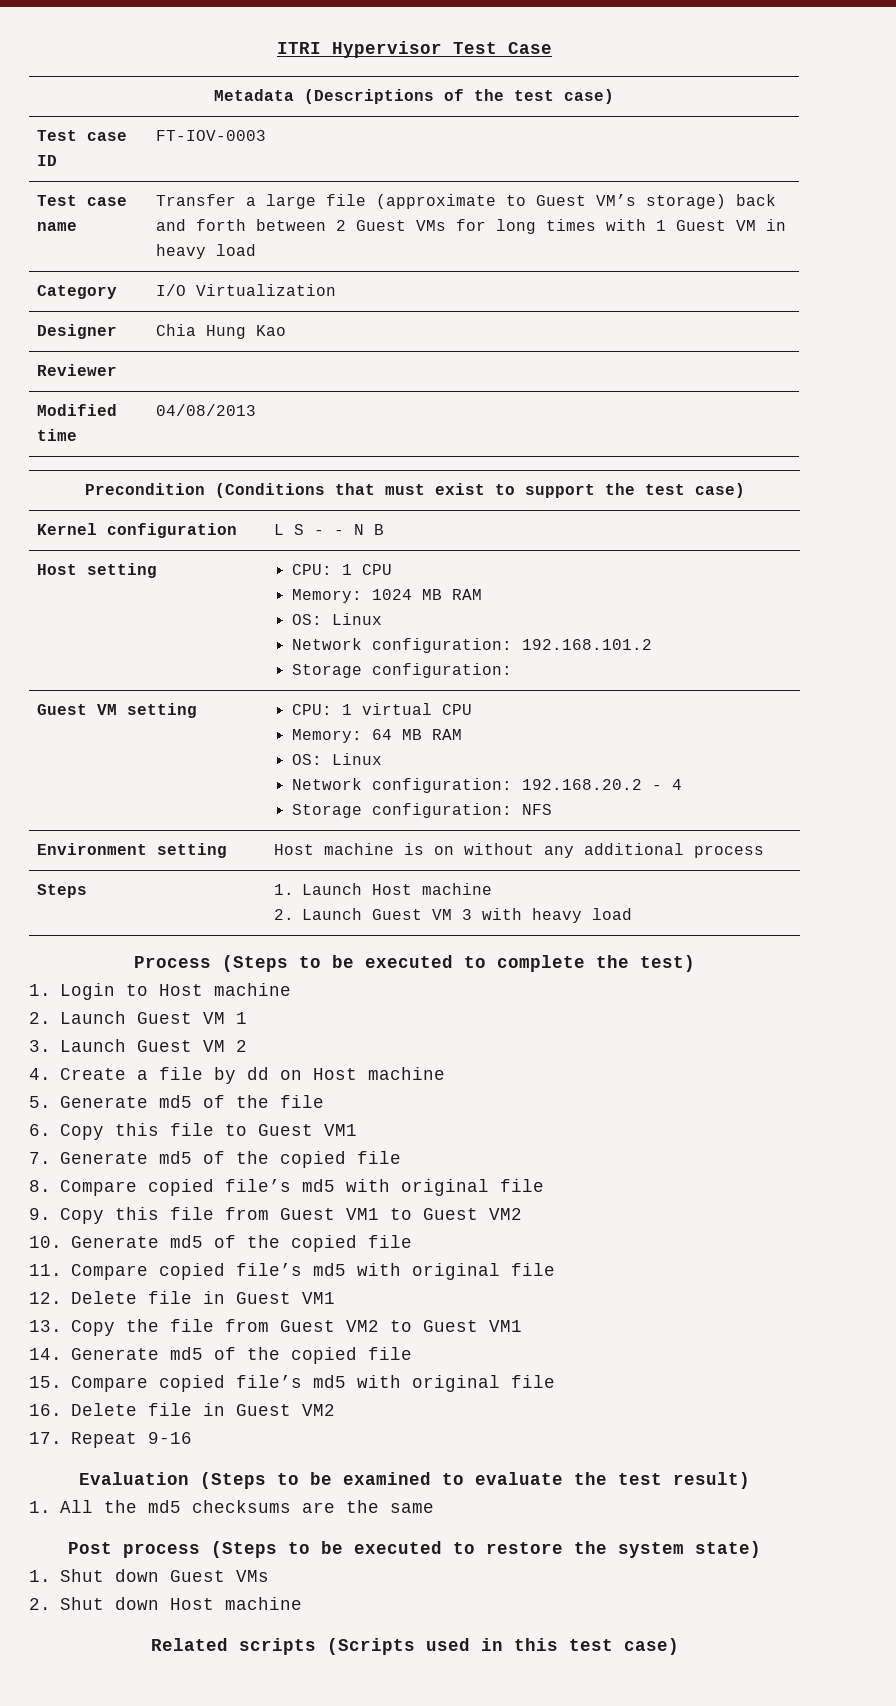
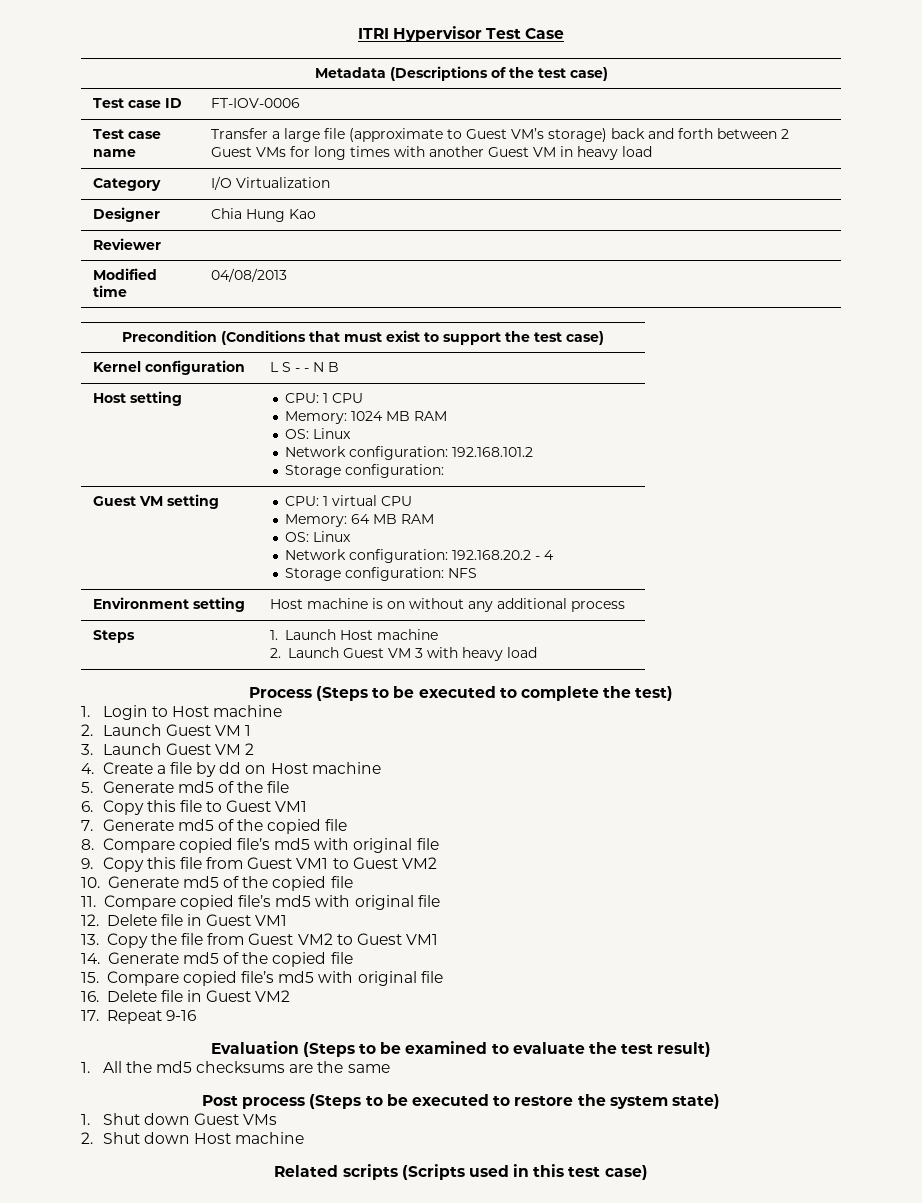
- Test case ID | FT-IOV-0003
+ Test case ID | FT-IOV-0006
- Test case name | Transfer a large file (approximate to Guest VM’s storage) back and forth between 2 Guest VMs for long times with 1 Guest VM in heavy load
+ Test case name | Transfer a large file (approximate to Guest VM’s storage) back and forth between 2 Guest VMs for long times with another Guest VM in heavy load

